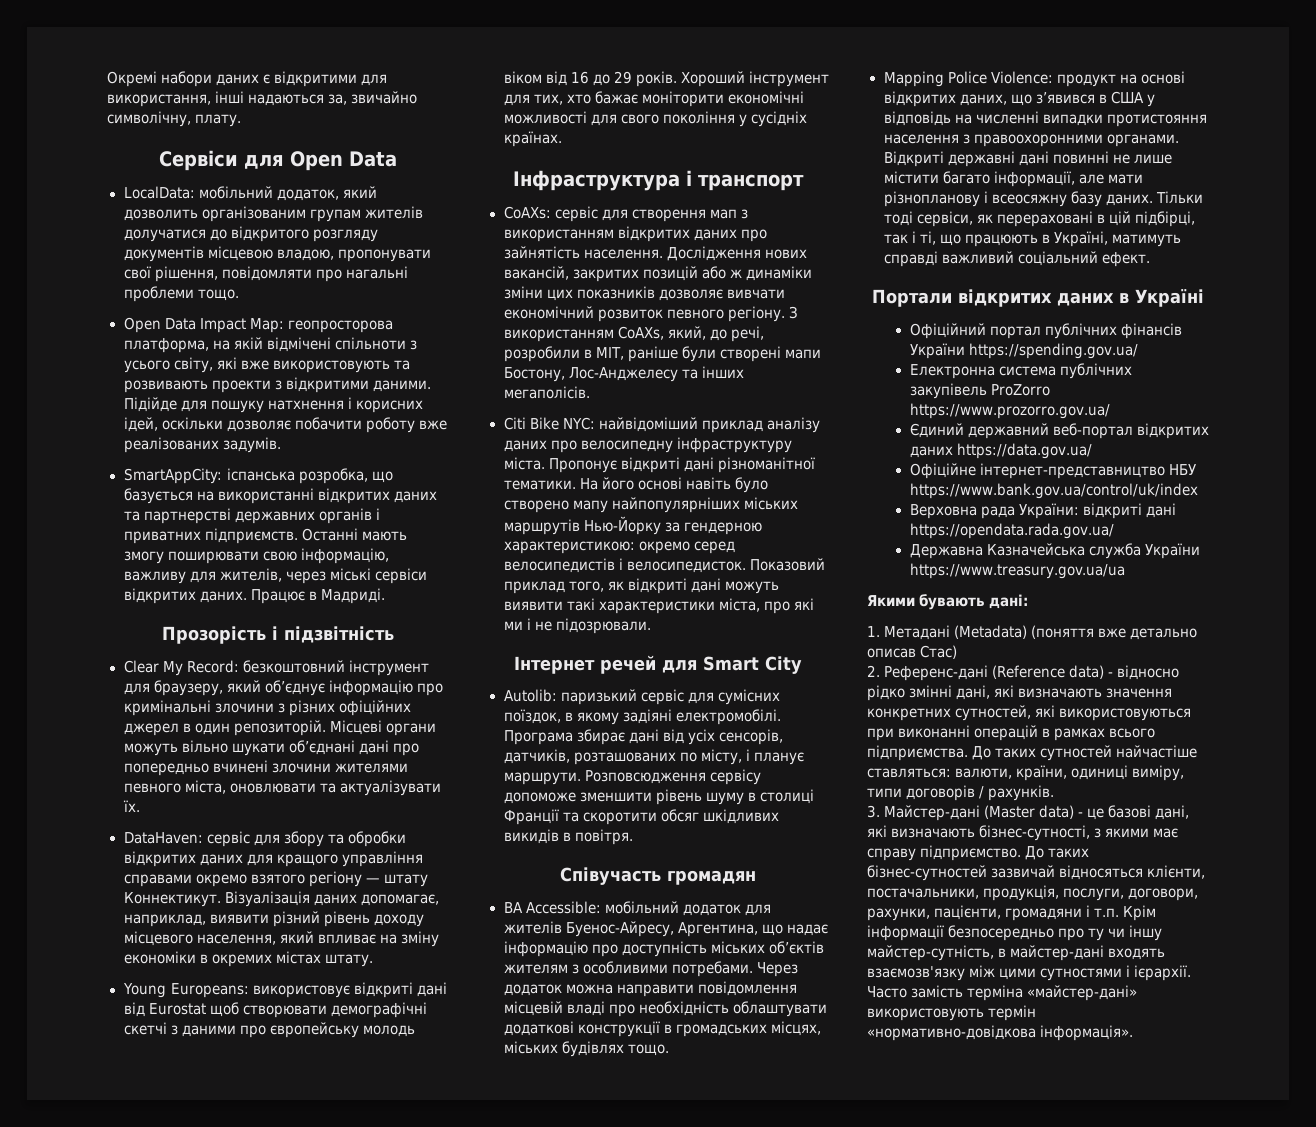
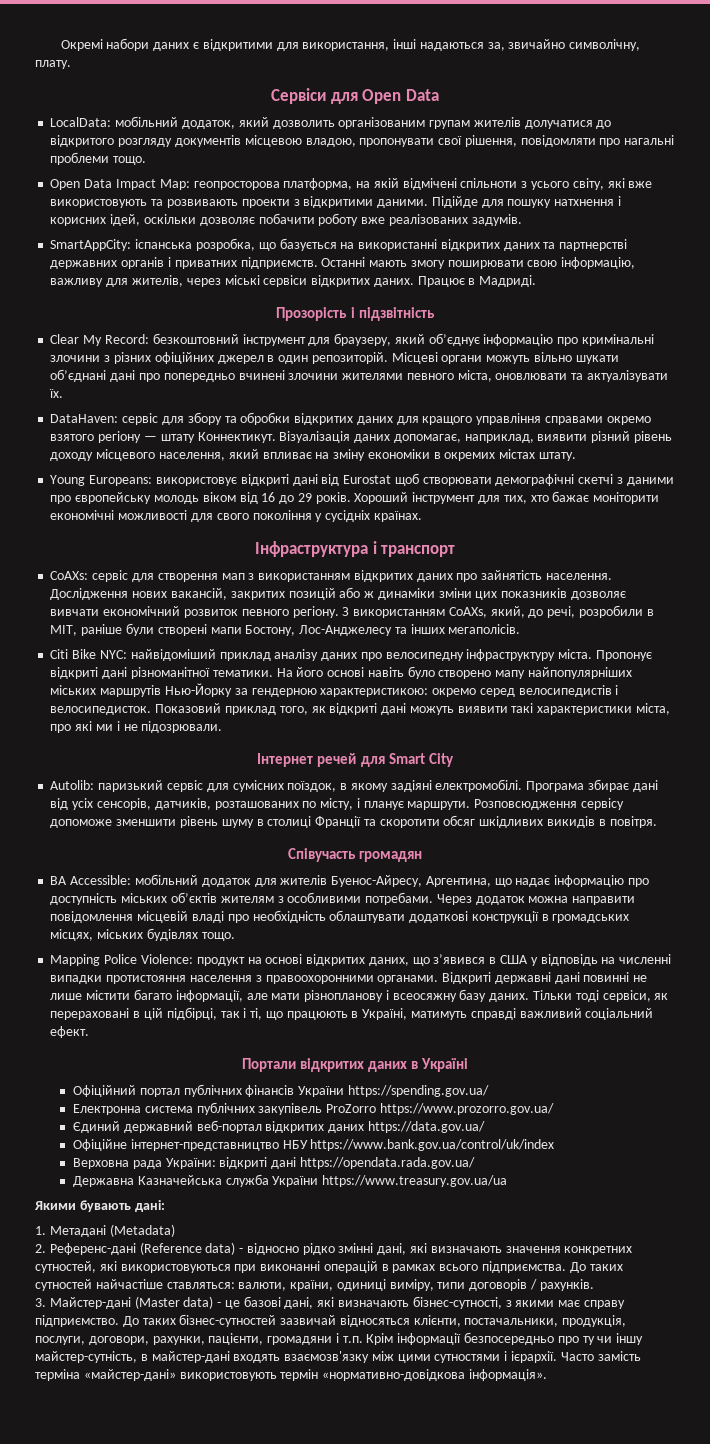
- 1. Метадані (Metadata) (поняття вже детально описав Стас)
+ 1. Метадані (Metadata)

